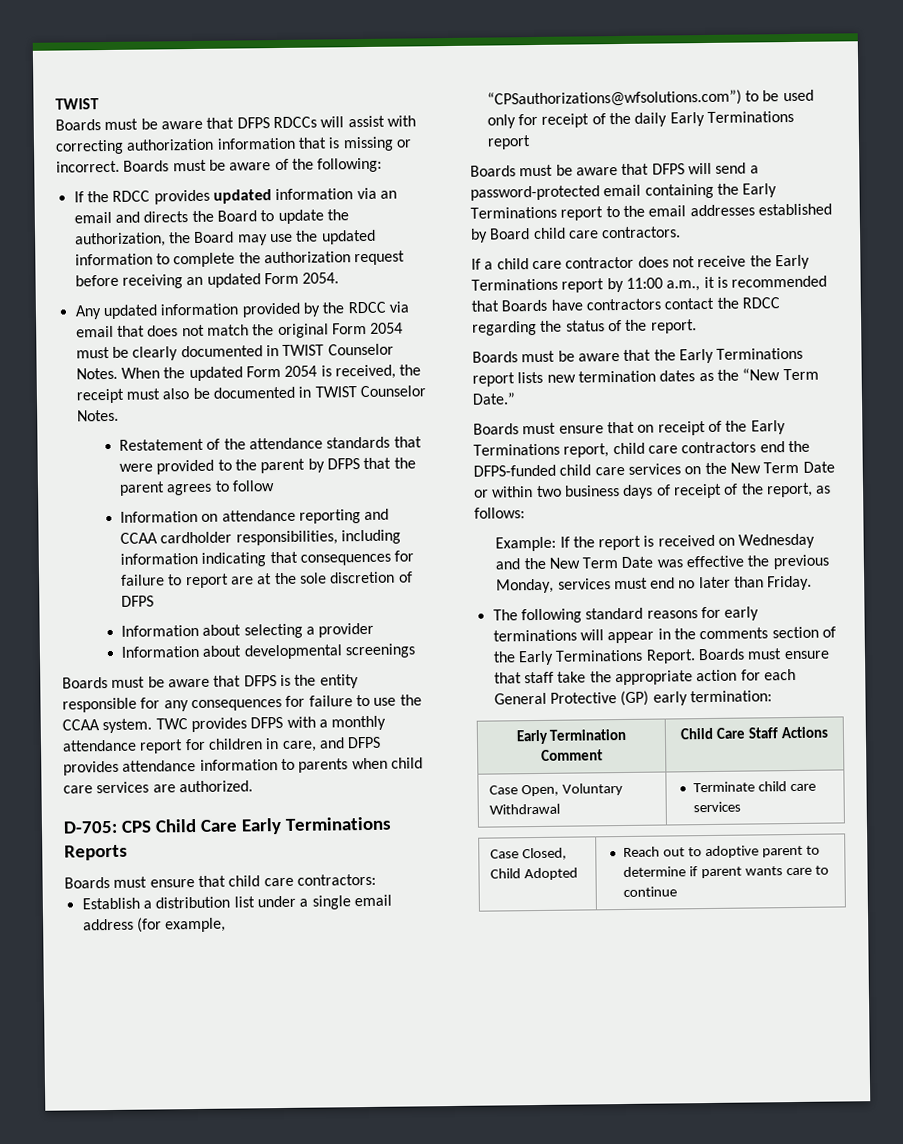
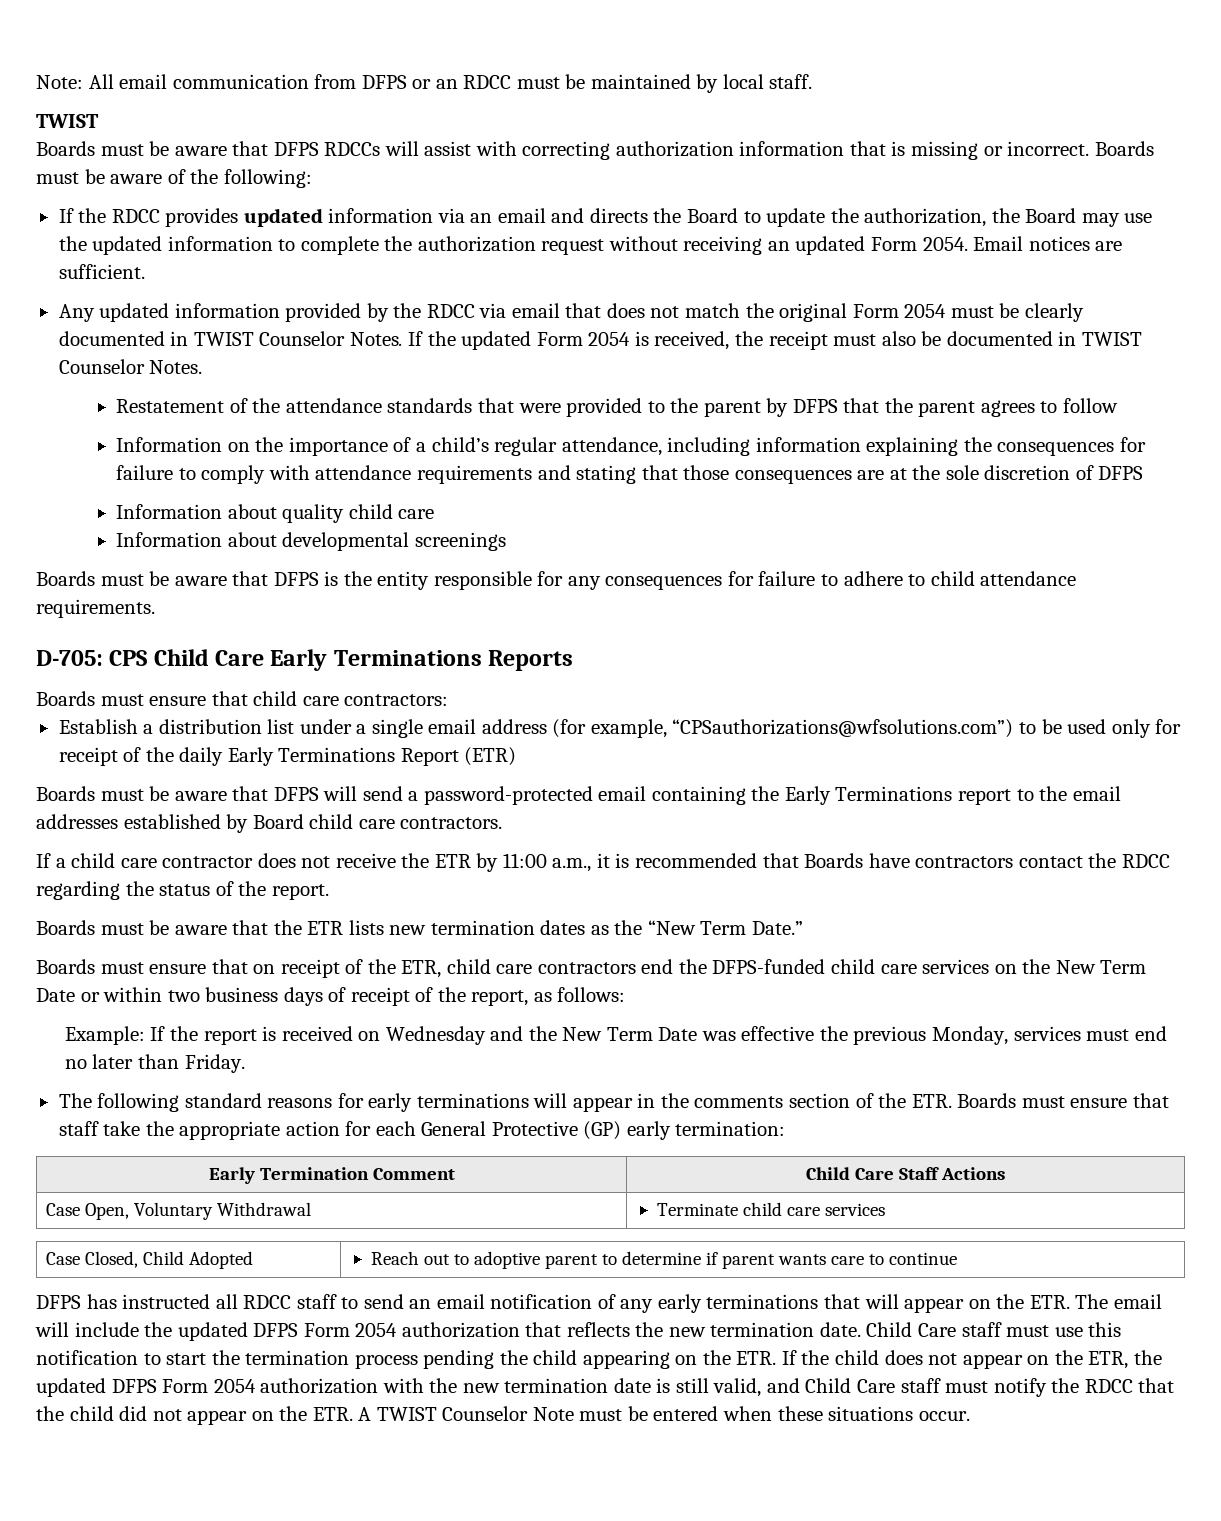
+ Note: All email communication from DFPS or an RDCC must be maintained by local staff.
- If the RDCC provides updated information via an email and directs the Board to update the authorization, the Board may use the updated information to complete the authorization request before receiving an updated Form 2054.
+ If the RDCC provides updated information via an email and directs the Board to update the authorization, the Board may use the updated information to complete the authorization request without receiving an updated Form 2054. Email notices are sufficient.
- When the updated Form 2054 is received, the receipt must also be documented in TWIST Counselor Notes.
+ If the updated Form 2054 is received, the receipt must also be documented in TWIST Counselor Notes.
- Information on attendance reporting and CCAA cardholder responsibilities, including information indicating that consequences for failure to report are at the sole discretion of DFPS
+ Information on the importance of a child’s regular attendance, including information explaining the consequences for failure to comply with attendance requirements and stating that those consequences are at the sole discretion of DFPS
- Information about selecting a provider
+ Information about quality child care
- Boards must be aware that DFPS is the entity responsible for any consequences for failure to use the CCAA system. TWC provides DFPS with a monthly attendance report for children in care, and DFPS provides attendance information to parents when child care services are authorized.
+ Boards must be aware that DFPS is the entity responsible for any consequences for failure to adhere to child attendance requirements.
- Establish a distribution list under a single email address (for example, “CPSauthorizations@wfsolutions.com”) to be used only for receipt of the daily Early Terminations report
+ Establish a distribution list under a single email address (for example, “CPSauthorizations@wfsolutions.com”) to be used only for receipt of the daily Early Terminations Report (ETR)
- If a child care contractor does not receive the Early Terminations report by 11:00 a.m., it is recommended that Boards have contractors contact the RDCC regarding the status of the report.
+ If a child care contractor does not receive the ETR by 11:00 a.m., it is recommended that Boards have contractors contact the RDCC regarding the status of the report.
- Boards must be aware that the Early Terminations report lists new termination dates as the “New Term Date.”
+ Boards must be aware that the ETR lists new termination dates as the “New Term Date.”
- Boards must ensure that on receipt of the Early Terminations report, child care contractors end the DFPS-funded child care services on the New Term Date or within two business days of receipt of the report, as follows:
+ Boards must ensure that on receipt of the ETR, child care contractors end the DFPS-funded child care services on the New Term Date or within two business days of receipt of the report, as follows:
- The following standard reasons for early terminations will appear in the comments section of the Early Terminations Report. Boards must ensure that staff take the appropriate action for each General Protective (GP) early termination:
+ The following standard reasons for early terminations will appear in the comments section of the ETR. Boards must ensure that staff take the appropriate action for each General Protective (GP) early termination:
+ DFPS has instructed all RDCC staff to send an email notification of any early terminations that will appear on the ETR. The email will include the updated DFPS Form 2054 authorization that reflects the new termination date. Child Care staff must use this notification to start the termination process pending the child appearing on the ETR. If the child does not appear on the ETR, the updated DFPS Form 2054 authorization with the new termination date is still valid, and Child Care staff must notify the RDCC that the child did not appear on the ETR. A TWIST Counselor Note must be entered when these situations occur.

